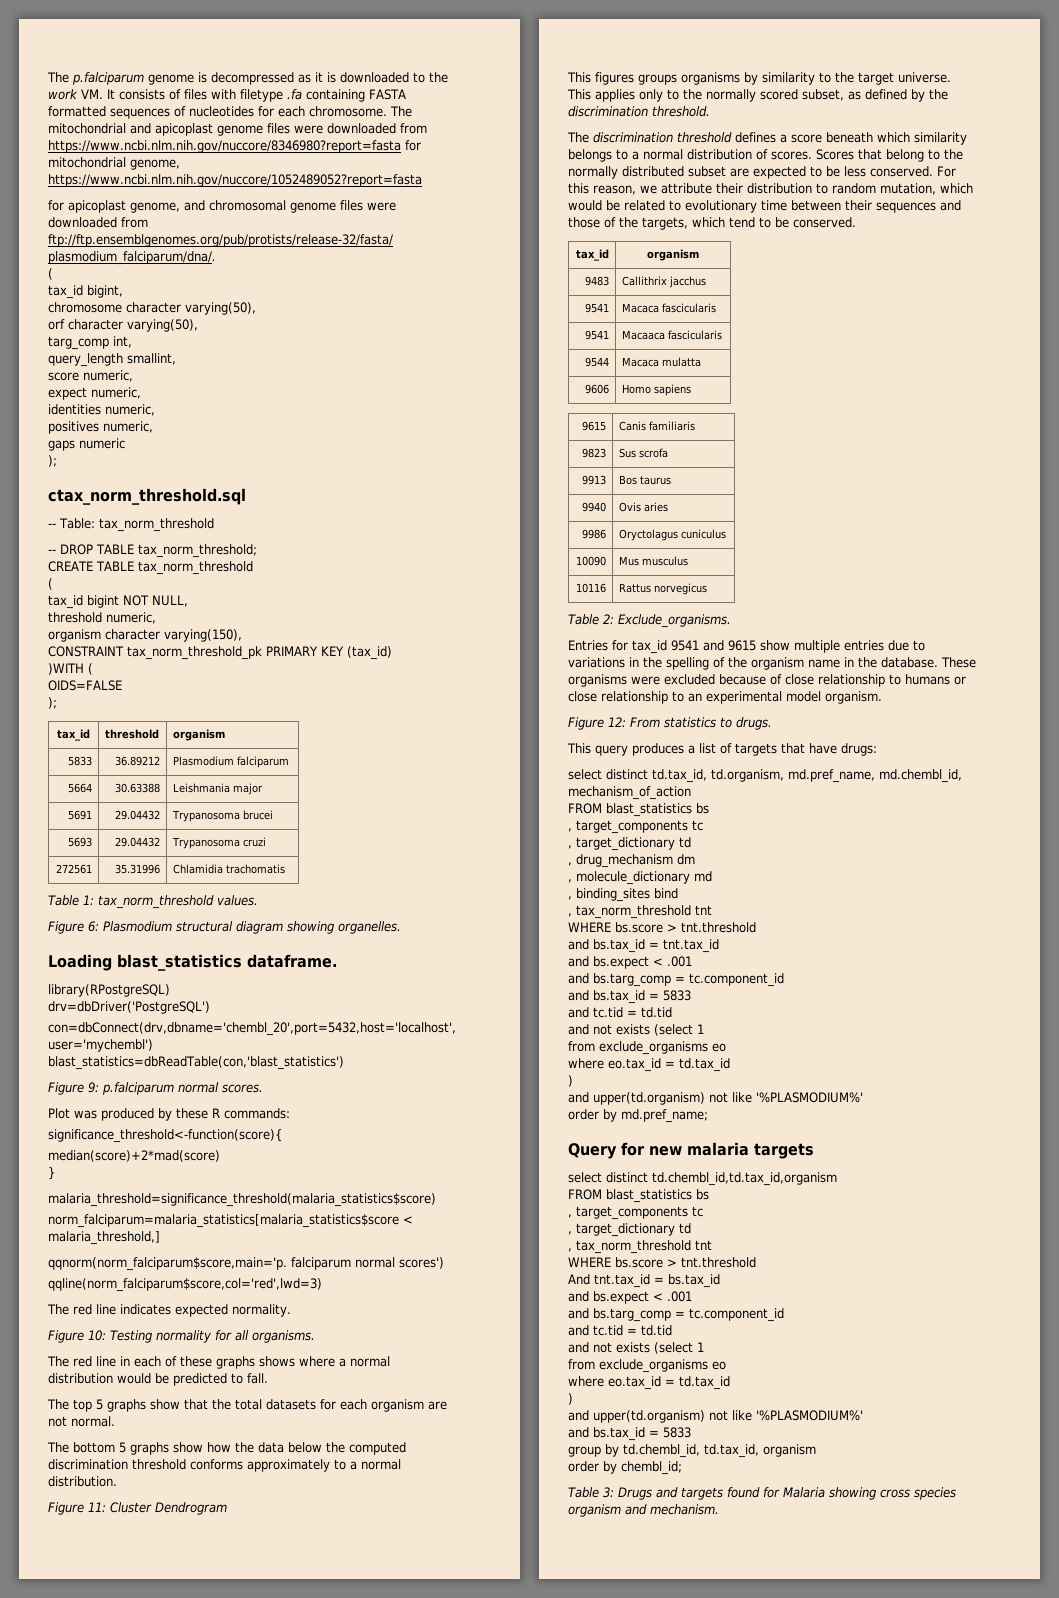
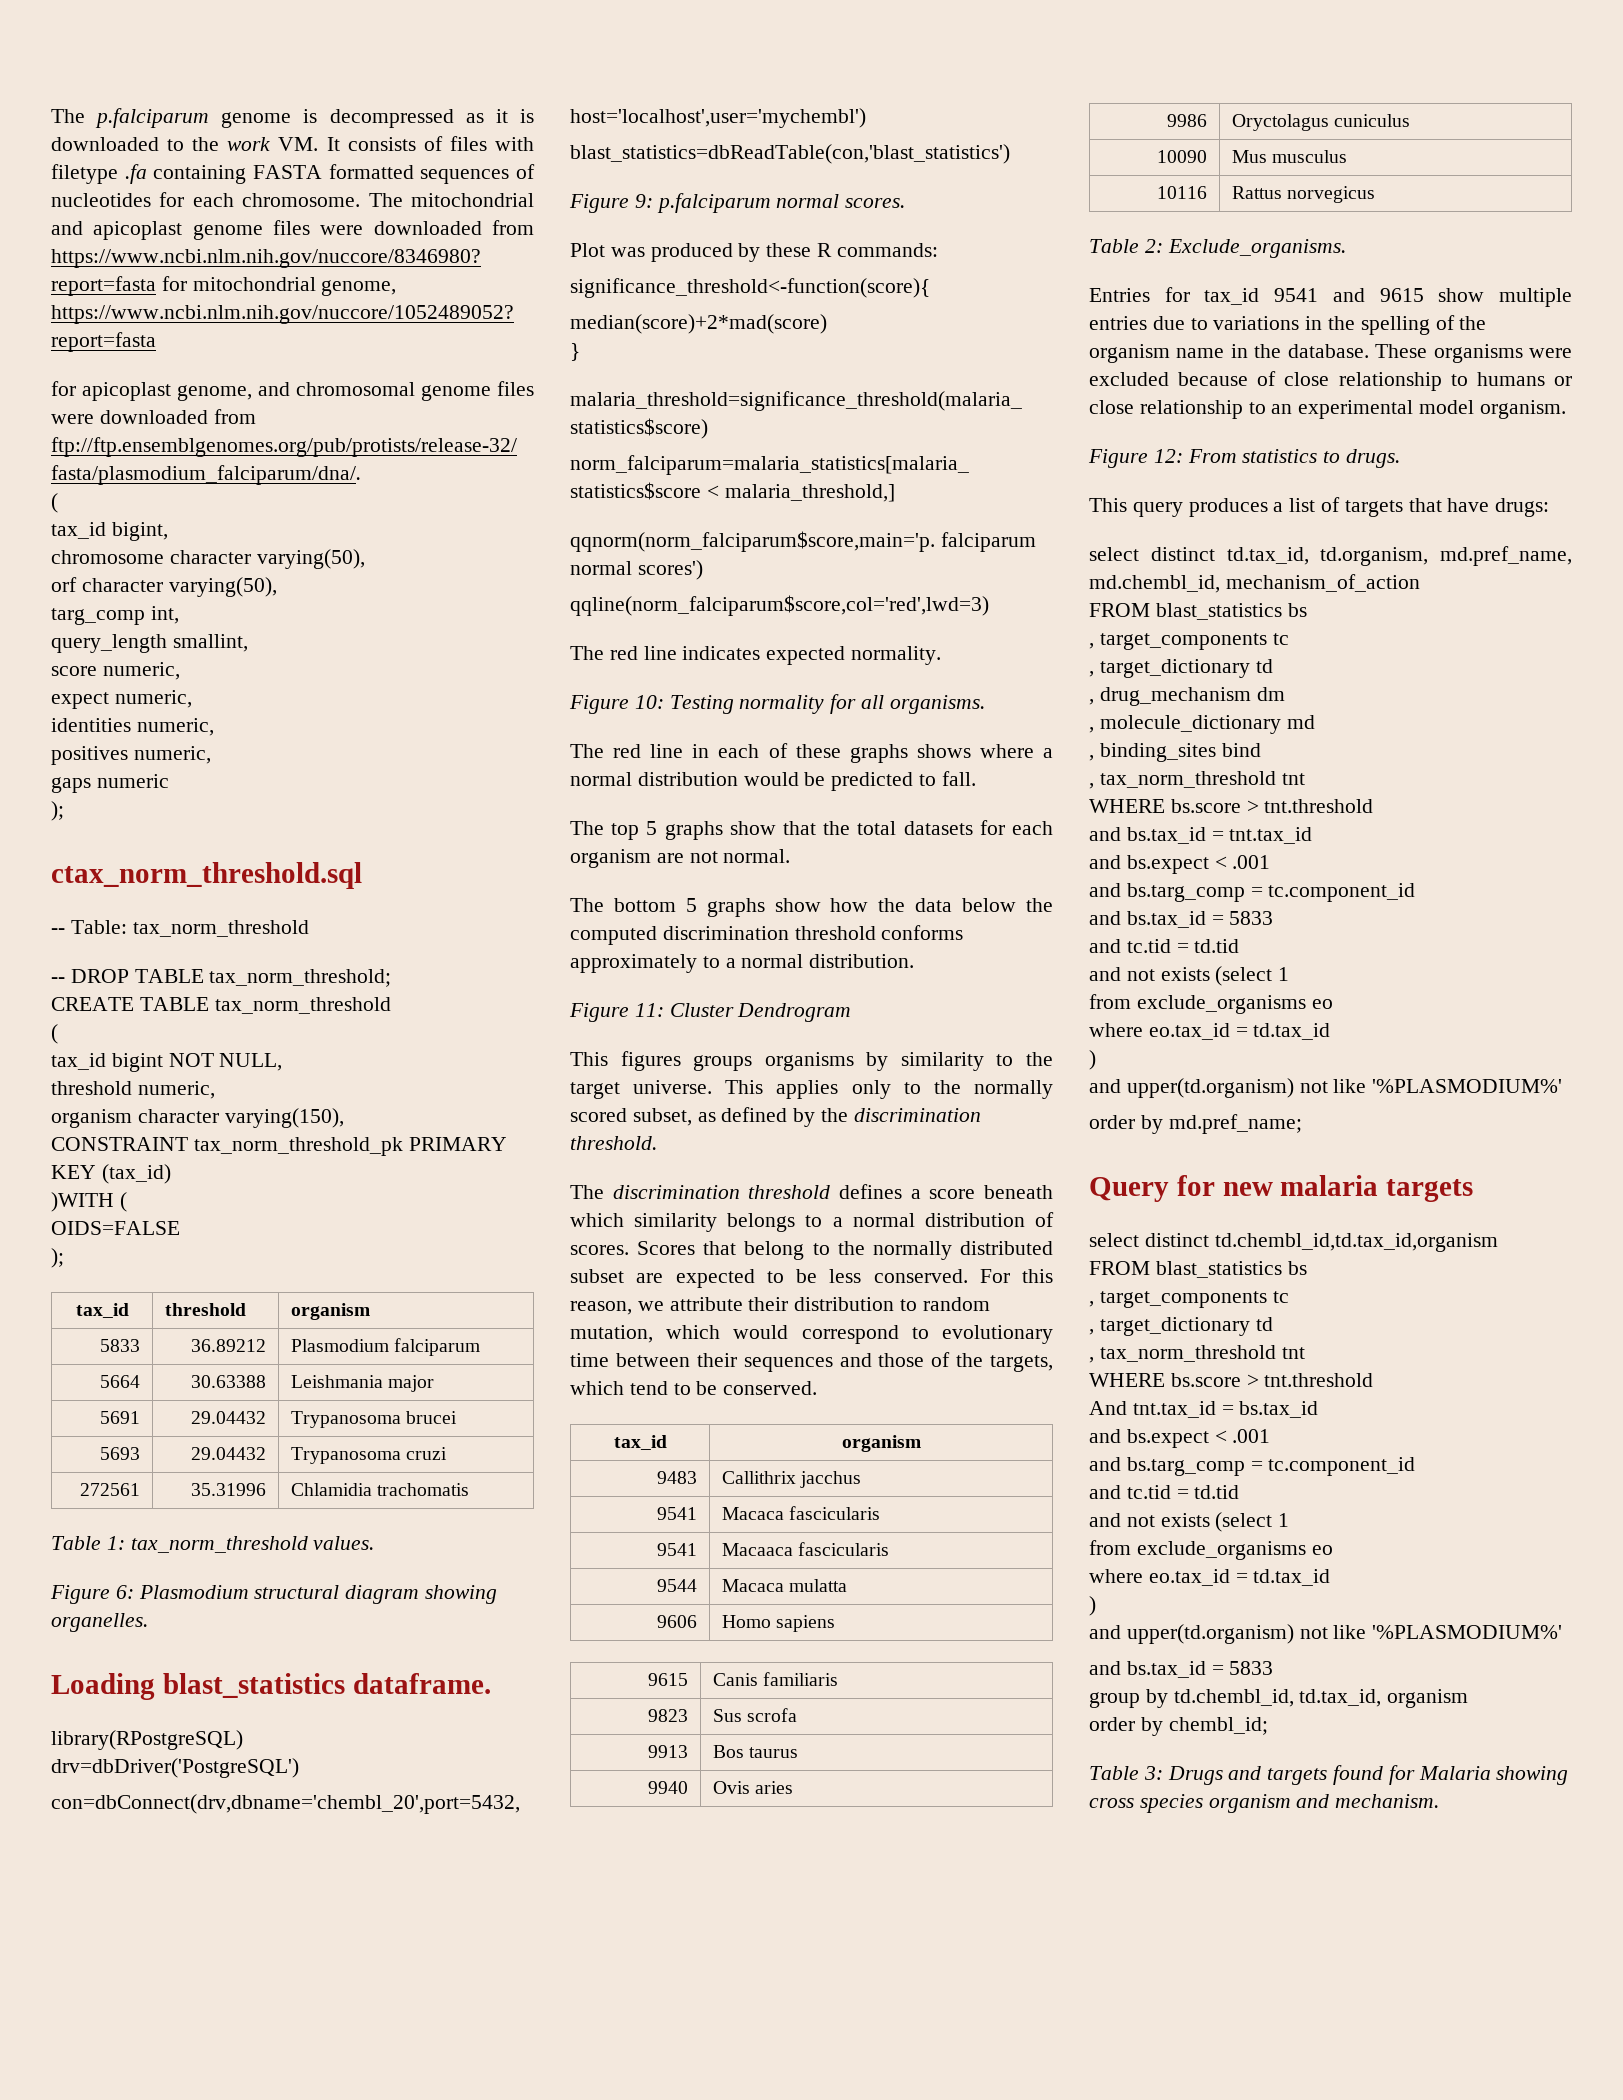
- For this reason, we attribute their distribution to random mutation, which would be related to evolutionary time between their sequences and those of the targets, which tend to be conserved.
+ For this reason, we attribute their distribution to random mutation, which would correspond to evolutionary time between their sequences and those of the targets, which tend to be conserved.

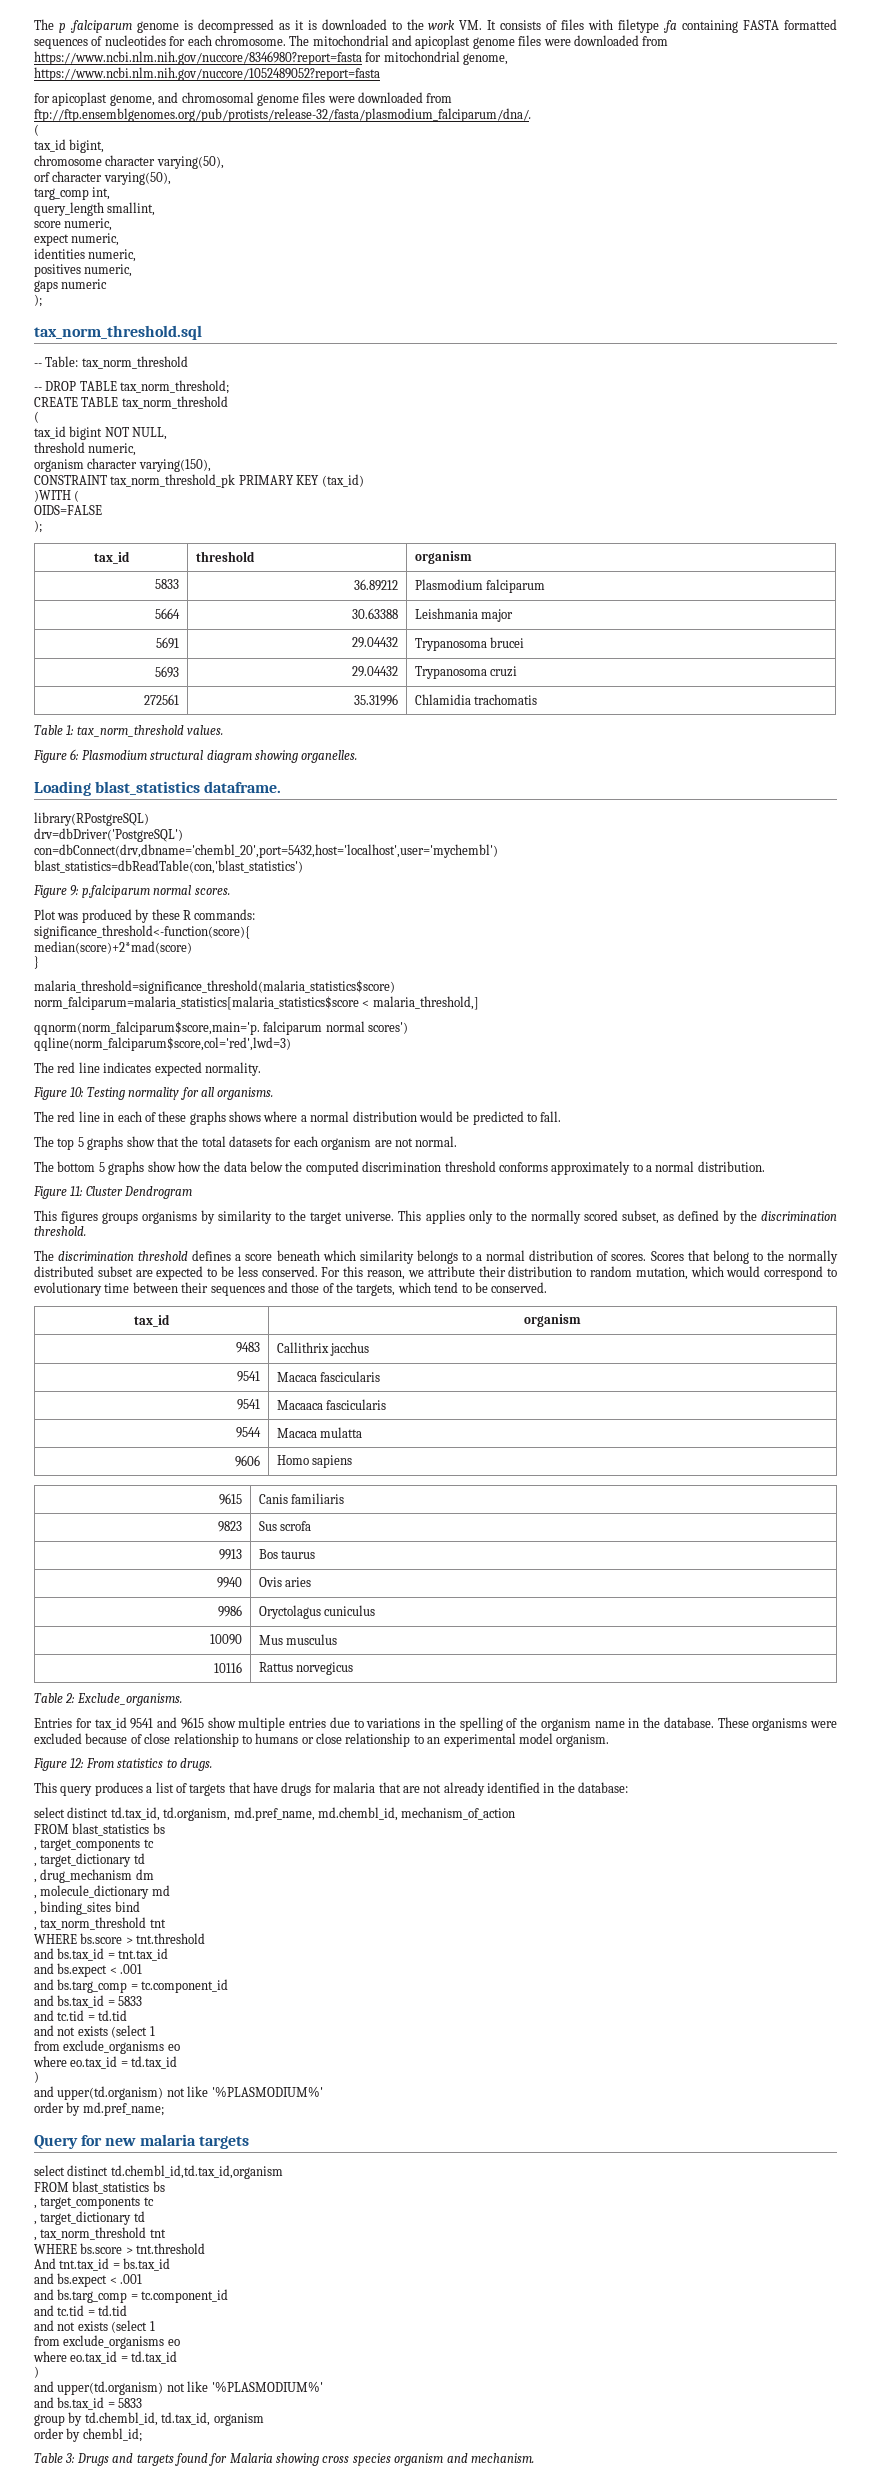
- The p.falciparum genome is decompressed as it is downloaded to the work VM. It consists of files with filetype .fa containing FASTA formatted sequences of nucleotides for each chromosome.
+ The p .falciparum genome is decompressed as it is downloaded to the work VM. It consists of files with filetype .fa containing FASTA formatted sequences of nucleotides for each chromosome.
- ctax_norm_threshold.sql
+ tax_norm_threshold.sql
- This query produces a list of targets that have drugs:
+ This query produces a list of targets that have drugs for malaria that are not already identified in the database:

